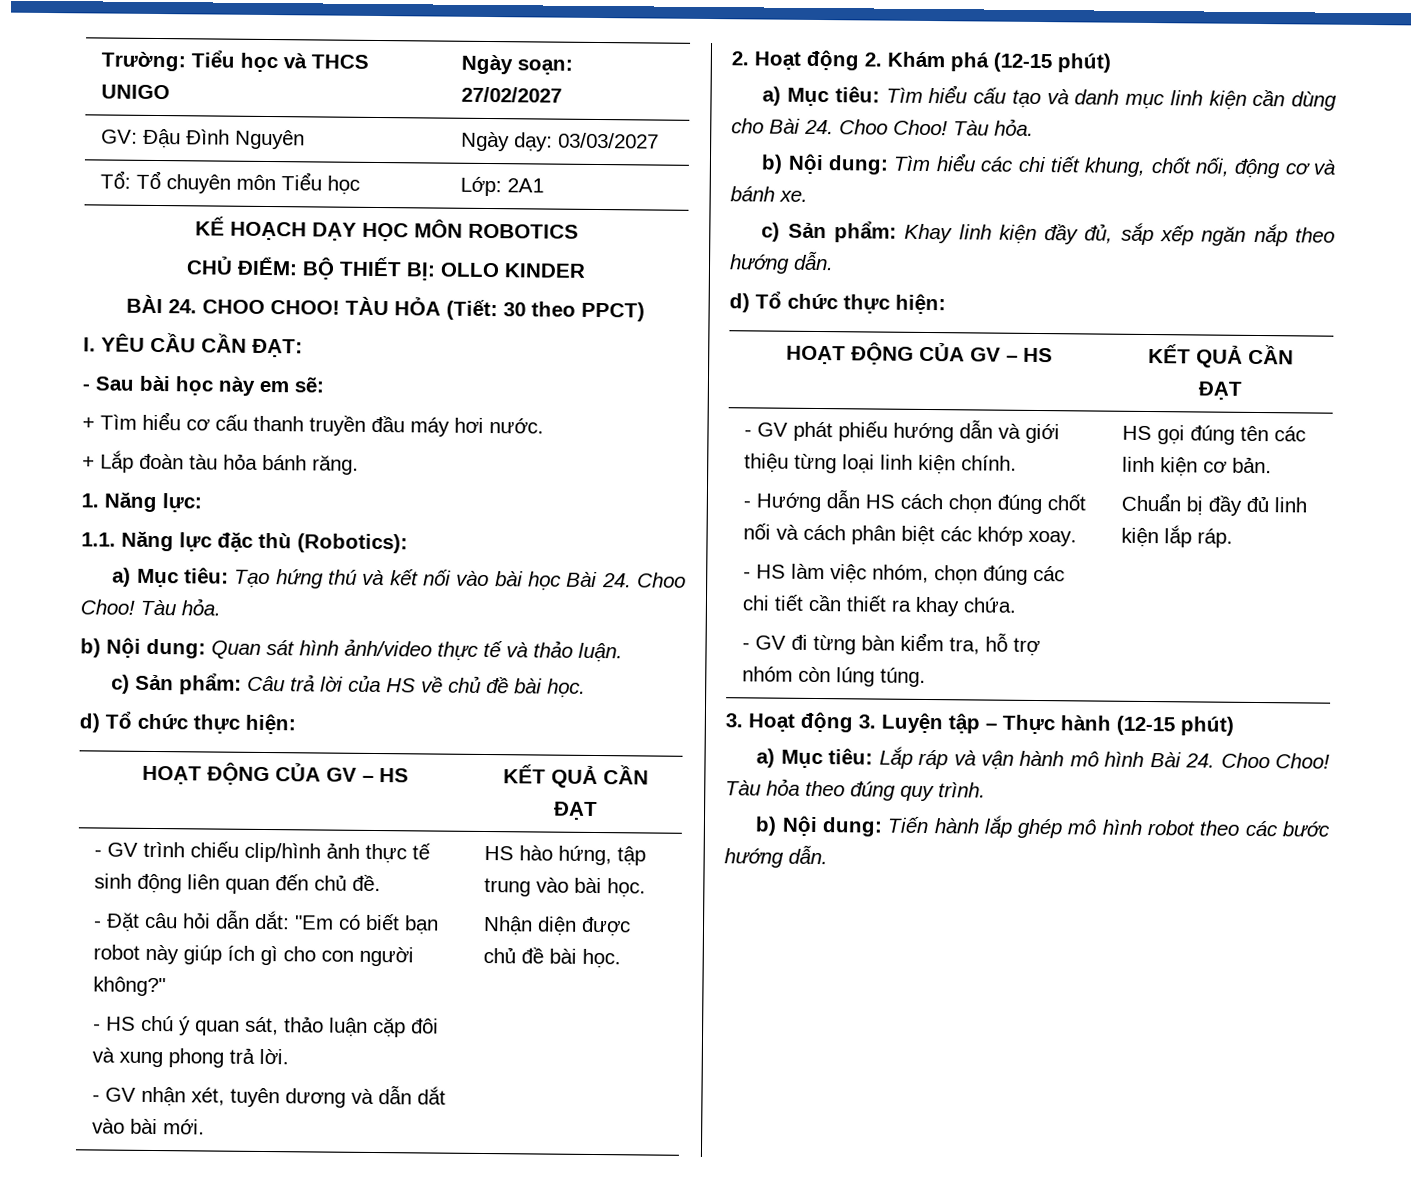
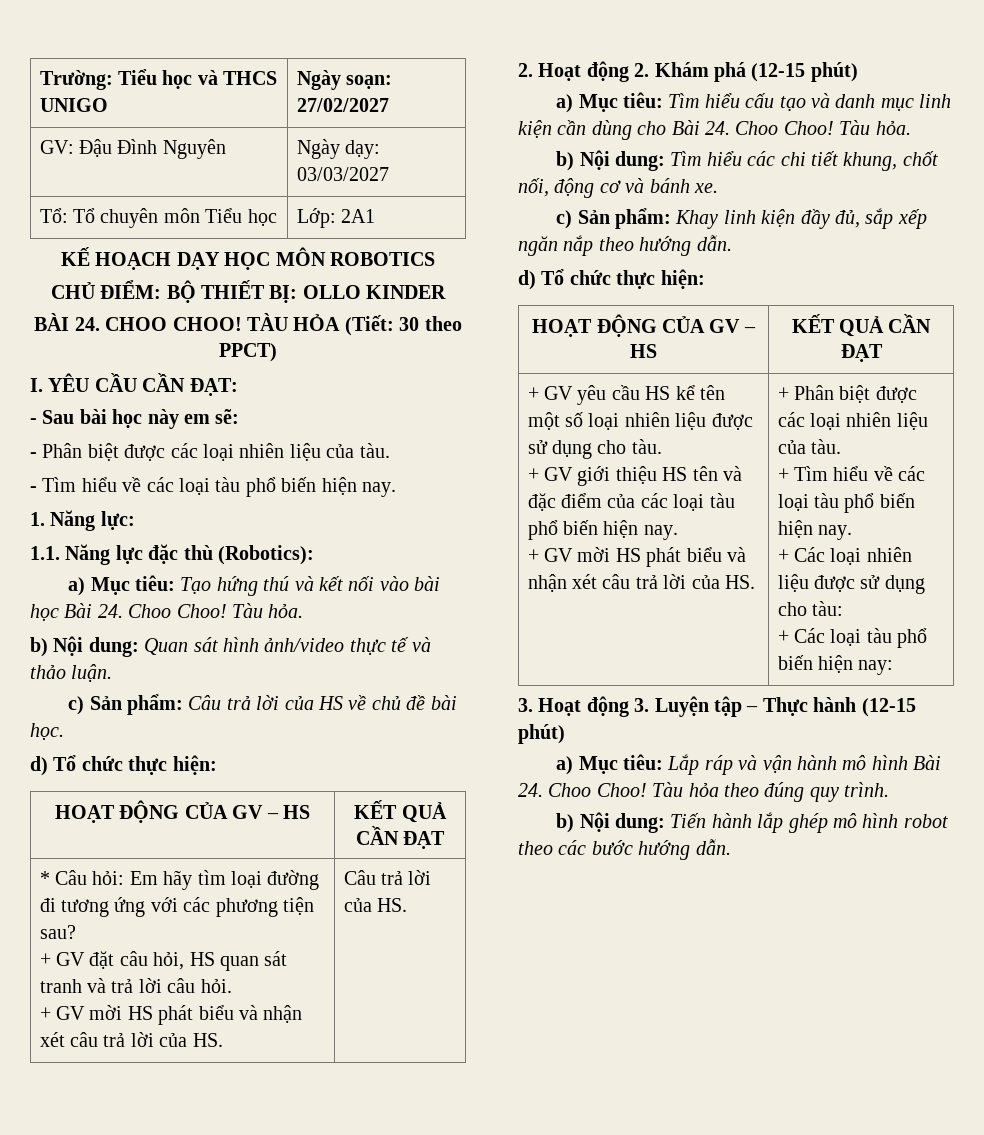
- + Tìm hiểu cơ cấu thanh truyền đầu máy hơi nước.
- + Lắp đoàn tàu hỏa bánh răng.
+ - Phân biệt được các loại nhiên liệu của tàu.
+ - Tìm hiểu về các loại tàu phổ biến hiện nay.
- - GV trình chiếu clip/hình ảnh thực tế sinh động liên quan đến chủ đề.
- - Đặt câu hỏi dẫn dắt: "Em có biết bạn robot này giúp ích gì cho con người không?"
- - HS chú ý quan sát, thảo luận cặp đôi và xung phong trả lời.
- - GV nhận xét, tuyên dương và dẫn dắt vào bài mới. | HS hào hứng, tập trung vào bài học.
- Nhận diện được chủ đề bài học.
+ * Câu hỏi: Em hãy tìm loại đường đi tương ứng với các phương tiện sau?
+ + GV đặt câu hỏi, HS quan sát tranh và trả lời câu hỏi.
+ + GV mời HS phát biểu và nhận xét câu trả lời của HS. | Câu trả lời của HS.
- - GV phát phiếu hướng dẫn và giới thiệu từng loại linh kiện chính.
- - Hướng dẫn HS cách chọn đúng chốt nối và cách phân biệt các khớp xoay.
- - HS làm việc nhóm, chọn đúng các chi tiết cần thiết ra khay chứa.
- - GV đi từng bàn kiểm tra, hỗ trợ nhóm còn lúng túng. | HS gọi đúng tên các linh kiện cơ bản.
- Chuẩn bị đầy đủ linh kiện lắp ráp.
+ + GV yêu cầu HS kể tên một số loại nhiên liệu được sử dụng cho tàu.
+ + GV giới thiệu HS tên và đặc điểm của các loại tàu phổ biến hiện nay.
+ + GV mời HS phát biểu và nhận xét câu trả lời của HS. | + Phân biệt được các loại nhiên liệu của tàu.
+ + Tìm hiểu về các loại tàu phổ biến hiện nay.
+ + Các loại nhiên liệu được sử dụng cho tàu:
+ + Các loại tàu phổ biến hiện nay:

